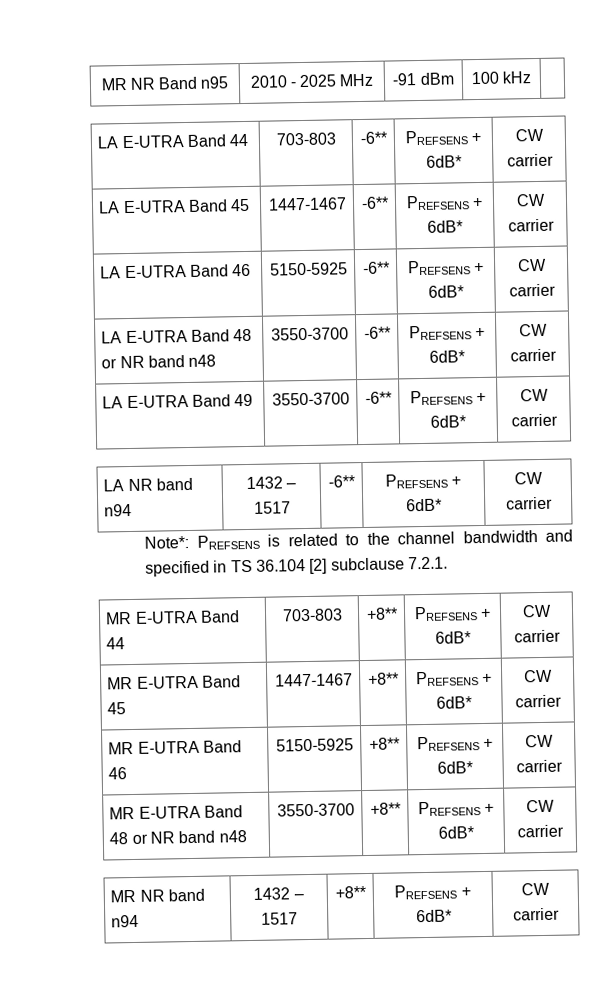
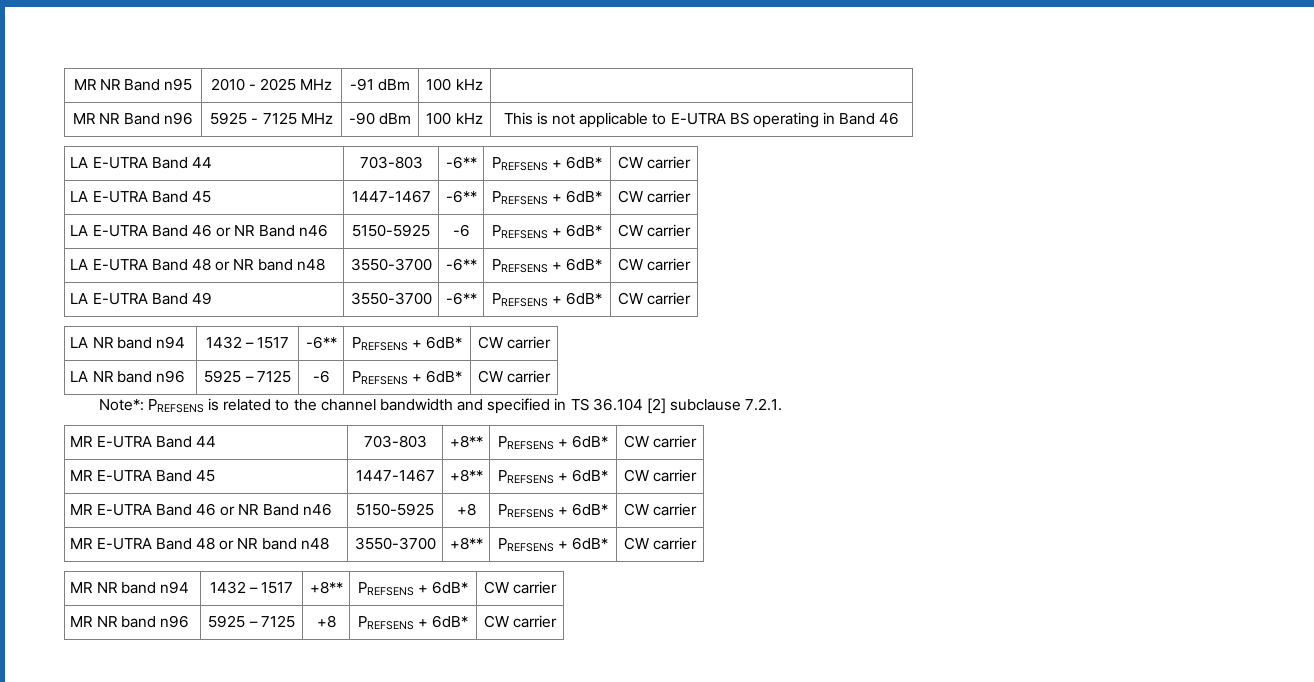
+ MR NR Band n96 | 5925 - 7125 MHz | -90 dBm | 100 kHz | This is not applicable to E-UTRA BS operating in Band 46
- LA E-UTRA Band 46 | 5150-5925 | -6** | PREFSENS + 6dB* | CW carrier
+ LA E-UTRA Band 46 or NR Band n46 | 5150-5925 | -6 | PREFSENS + 6dB* | CW carrier
+ LA NR band n96 | 5925 – 7125 | -6 | PREFSENS + 6dB* | CW carrier
- MR E-UTRA Band 46 | 5150-5925 | +8** | PREFSENS + 6dB* | CW carrier
+ MR E-UTRA Band 46 or NR Band n46 | 5150-5925 | +8 | PREFSENS + 6dB* | CW carrier
+ MR NR band n96 | 5925 – 7125 | +8 | PREFSENS + 6dB* | CW carrier

